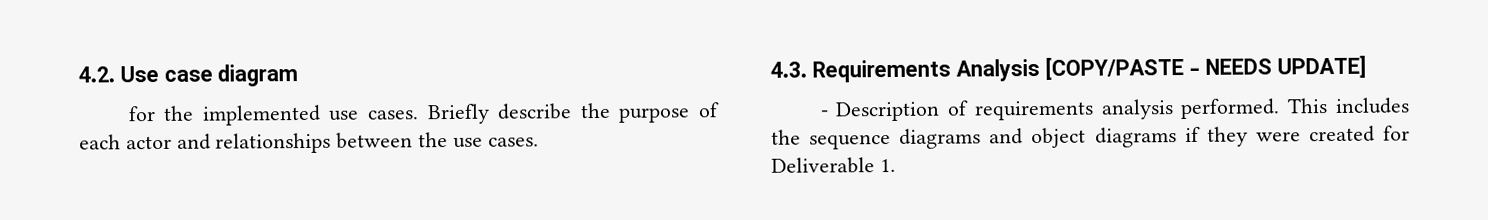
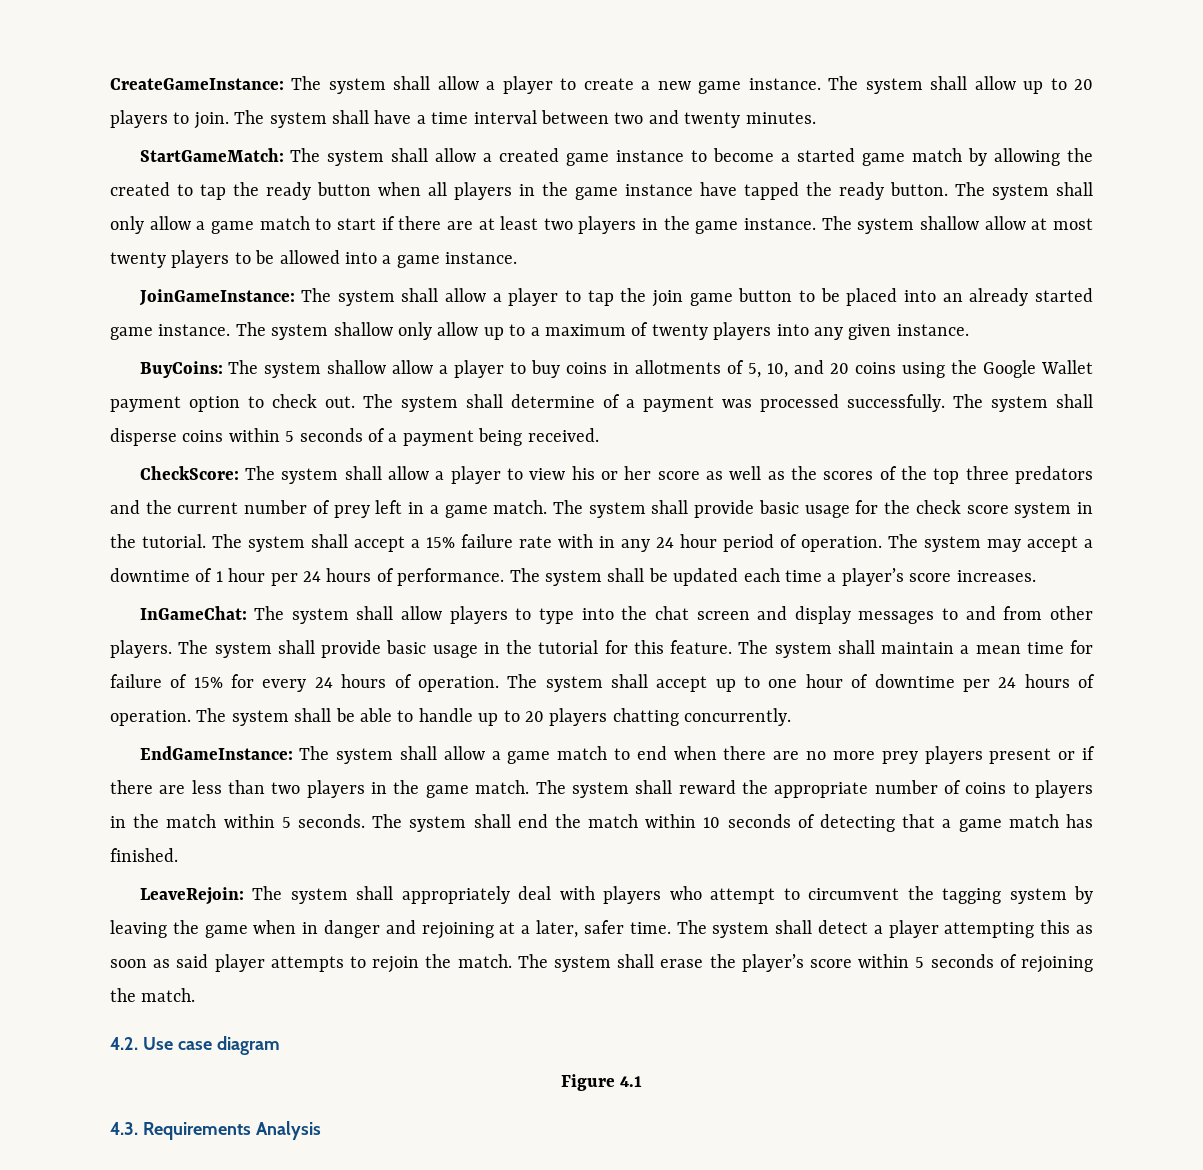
+ CreateGameInstance: The system shall allow a player to create a new game instance. The system shall allow up to 20 players to join. The system shall have a time interval between two and twenty minutes.
+ StartGameMatch: The system shall allow a created game instance to become a started game match by allowing the created to tap the ready button when all players in the game instance have tapped the ready button. The system shall only allow a game match to start if there are at least two players in the game instance. The system shallow allow at most twenty players to be allowed into a game instance.
+ JoinGameInstance: The system shall allow a player to tap the join game button to be placed into an already started game instance. The system shallow only allow up to a maximum of twenty players into any given instance.
+ BuyCoins: The system shallow allow a player to buy coins in allotments of 5, 10, and 20 coins using the Google Wallet payment option to check out. The system shall determine of a payment was processed successfully. The system shall disperse coins within 5 seconds of a payment being received.
+ CheckScore: The system shall allow a player to view his or her score as well as the scores of the top three predators and the current number of prey left in a game match. The system shall provide basic usage for the check score system in the tutorial. The system shall accept a 15% failure rate with in any 24 hour period of operation. The system may accept a downtime of 1 hour per 24 hours of performance. The system shall be updated each time a player’s score increases.
+ InGameChat: The system shall allow players to type into the chat screen and display messages to and from other players. The system shall provide basic usage in the tutorial for this feature. The system shall maintain a mean time for failure of 15% for every 24 hours of operation. The system shall accept up to one hour of downtime per 24 hours of operation. The system shall be able to handle up to 20 players chatting concurrently.
+ EndGameInstance: The system shall allow a game match to end when there are no more prey players present or if there are less than two players in the game match. The system shall reward the appropriate number of coins to players in the match within 5 seconds. The system shall end the match within 10 seconds of detecting that a game match has finished.
+ LeaveRejoin: The system shall appropriately deal with players who attempt to circumvent the tagging system by leaving the game when in danger and rejoining at a later, safer time. The system shall detect a player attempting this as soon as said player attempts to rejoin the match. The system shall erase the player’s score within 5 seconds of rejoining the match.
  4.2. Use case diagram
- for the implemented use cases. Briefly describe the purpose of each actor and relationships between the use cases.
- 4.3. Requirements Analysis [COPY/PASTE - NEEDS UPDATE]
- - Description of requirements analysis performed. This includes the sequence diagrams and object diagrams if they were created for Deliverable 1.
+ Figure 4.1
+ 4.3. Requirements Analysis

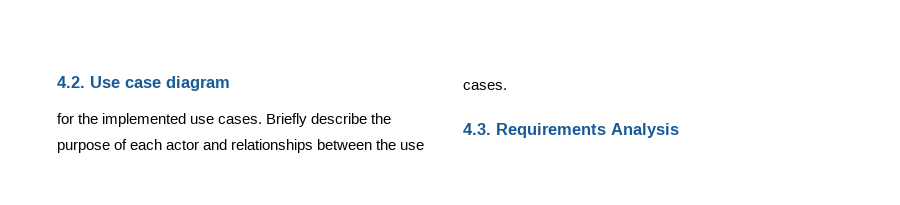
- CreateGameInstance: The system shall allow a player to create a new game instance. The system shall allow up to 20 players to join. The system shall have a time interval between two and twenty minutes.
- StartGameMatch: The system shall allow a created game instance to become a started game match by allowing the created to tap the ready button when all players in the game instance have tapped the ready button. The system shall only allow a game match to start if there are at least two players in the game instance. The system shallow allow at most twenty players to be allowed into a game instance.
- JoinGameInstance: The system shall allow a player to tap the join game button to be placed into an already started game instance. The system shallow only allow up to a maximum of twenty players into any given instance.
- BuyCoins: The system shallow allow a player to buy coins in allotments of 5, 10, and 20 coins using the Google Wallet payment option to check out. The system shall determine of a payment was processed successfully. The system shall disperse coins within 5 seconds of a payment being received.
- CheckScore: The system shall allow a player to view his or her score as well as the scores of the top three predators and the current number of prey left in a game match. The system shall provide basic usage for the check score system in the tutorial. The system shall accept a 15% failure rate with in any 24 hour period of operation. The system may accept a downtime of 1 hour per 24 hours of performance. The system shall be updated each time a player’s score increases.
- InGameChat: The system shall allow players to type into the chat screen and display messages to and from other players. The system shall provide basic usage in the tutorial for this feature. The system shall maintain a mean time for failure of 15% for every 24 hours of operation. The system shall accept up to one hour of downtime per 24 hours of operation. The system shall be able to handle up to 20 players chatting concurrently.
- EndGameInstance: The system shall allow a game match to end when there are no more prey players present or if there are less than two players in the game match. The system shall reward the appropriate number of coins to players in the match within 5 seconds. The system shall end the match within 10 seconds of detecting that a game match has finished.
- LeaveRejoin: The system shall appropriately deal with players who attempt to circumvent the tagging system by leaving the game when in danger and rejoining at a later, safer time. The system shall detect a player attempting this as soon as said player attempts to rejoin the match. The system shall erase the player’s score within 5 seconds of rejoining the match.
  4.2. Use case diagram
- Figure 4.1
+ for the implemented use cases. Briefly describe the purpose of each actor and relationships between the use cases.

